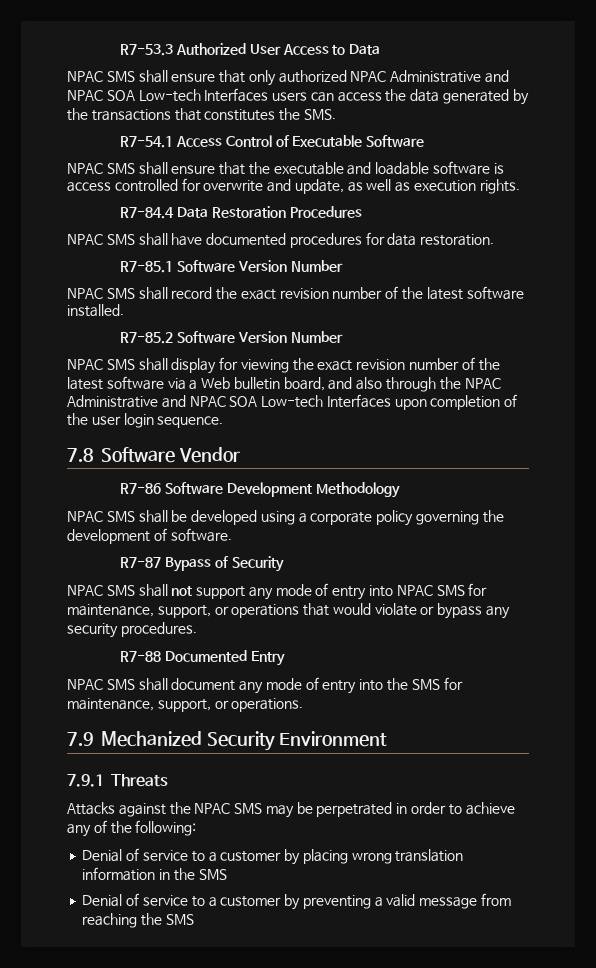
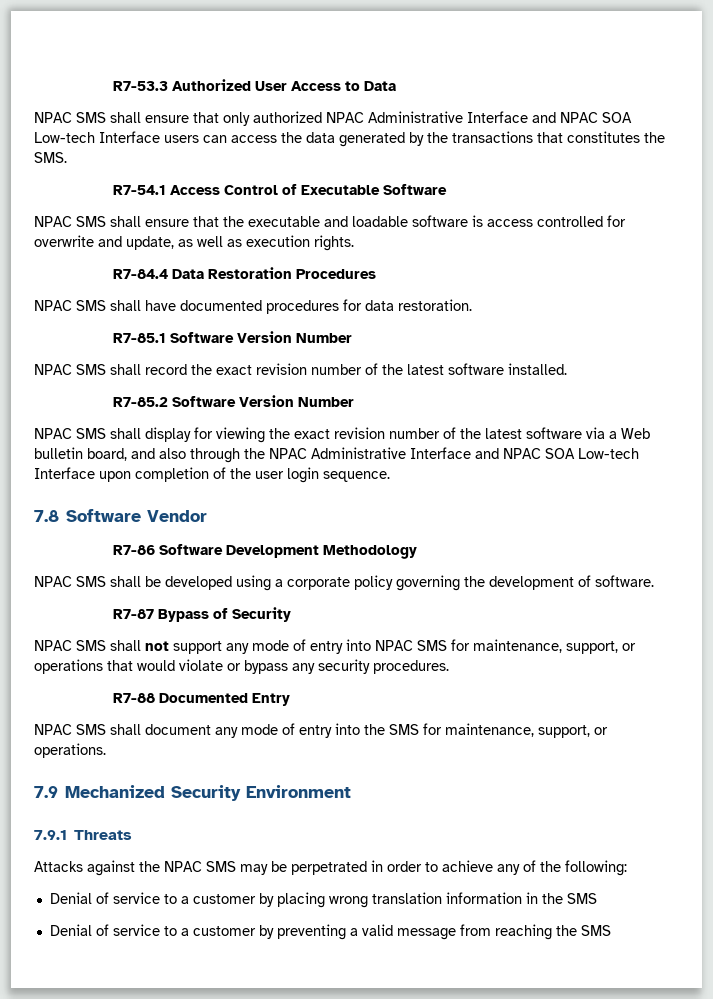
- NPAC SMS shall ensure that only authorized NPAC Administrative and NPAC SOA Low-tech Interfaces users can access the data generated by the transactions that constitutes the SMS.
+ NPAC SMS shall ensure that only authorized NPAC Administrative Interface and NPAC SOA Low-tech Interface users can access the data generated by the transactions that constitutes the SMS.
- NPAC SMS shall display for viewing the exact revision number of the latest software via a Web bulletin board, and also through the NPAC Administrative and NPAC SOA Low-tech Interfaces upon completion of the user login sequence.
+ NPAC SMS shall display for viewing the exact revision number of the latest software via a Web bulletin board, and also through the NPAC Administrative Interface and NPAC SOA Low-tech Interface upon completion of the user login sequence.

